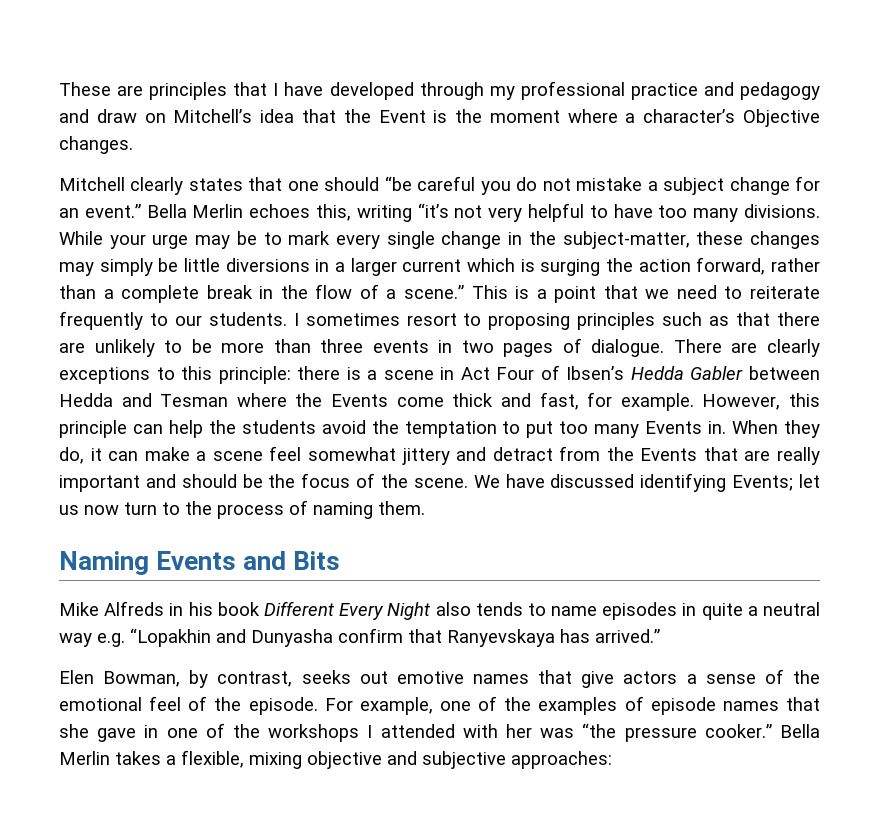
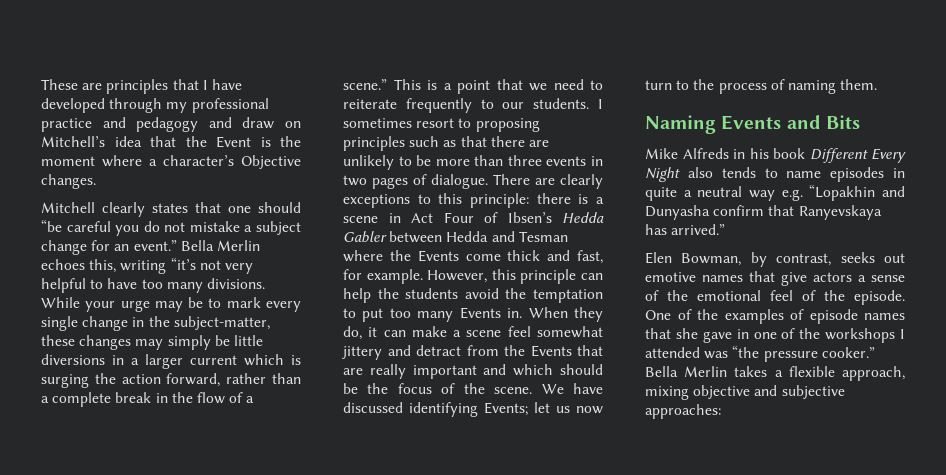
- When they do, it can make a scene feel somewhat jittery and detract from the Events that are really important and should be the focus of the scene.
+ When they do, it can make a scene feel somewhat jittery and detract from the Events that are really important and which should be the focus of the scene.
- For example, one of the examples of episode names that she gave in one of the workshops I attended with her was “the pressure cooker.”
+ One of the examples of episode names that she gave in one of the workshops I attended was “the pressure cooker.”
- Bella Merlin takes a flexible, mixing objective and subjective approaches:
+ Bella Merlin takes a flexible approach, mixing objective and subjective approaches:

